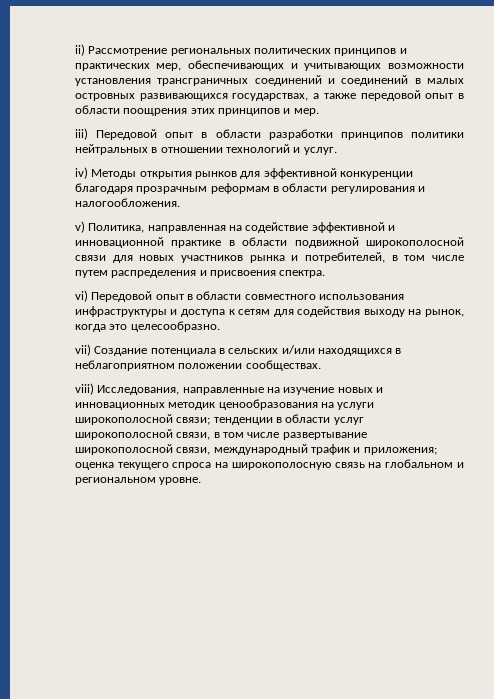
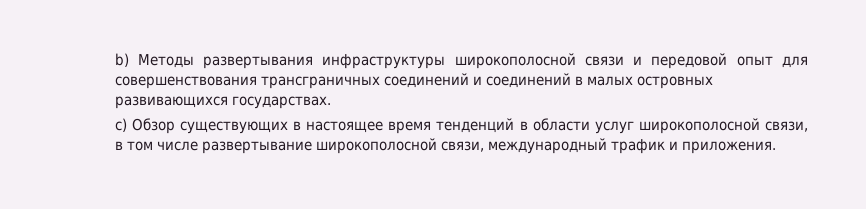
- ii) Рассмотрение региональных политических принципов и практических мер, обеспечивающих и учитывающих возможности установления трансграничных соединений и соединений в малых островных развивающихся государствах, а также передовой опыт в области поощрения этих принципов и мер.
- iii) Передовой опыт в области разработки принципов политики нейтральных в отношении технологий и услуг.
- iv) Методы открытия рынков для эффективной конкуренции благодаря прозрачным реформам в области регулирования и налогообложения.
- v) Политика, направленная на содействие эффективной и инновационной практике в области подвижной широкополосной связи для новых участников рынка и потребителей, в том числе путем распределения и присвоения спектра.
- vi) Передовой опыт в области совместного использования инфраструктуры и доступа к сетям для содействия выходу на рынок, когда это целесообразно.
- vii) Создание потенциала в сельских и/или находящихся в неблагоприятном положении сообществах.
- viii) Исследования, направленные на изучение новых и инновационных методик ценообразования на услуги широкополосной связи; тенденции в области услуг широкополосной связи, в том числе развертывание широкополосной связи, международный трафик и приложения; оценка текущего спроса на широкополосную связь на глобальном и региональном уровне.
+ b) Методы развертывания инфраструктуры широкополосной связи и передовой опыт для совершенствования трансграничных соединений и соединений в малых островных развивающихся государствах.
+ c) Обзор существующих в настоящее время тенденций в области услуг широкополосной связи, в том числе развертывание широкополосной связи, международный трафик и приложения.

